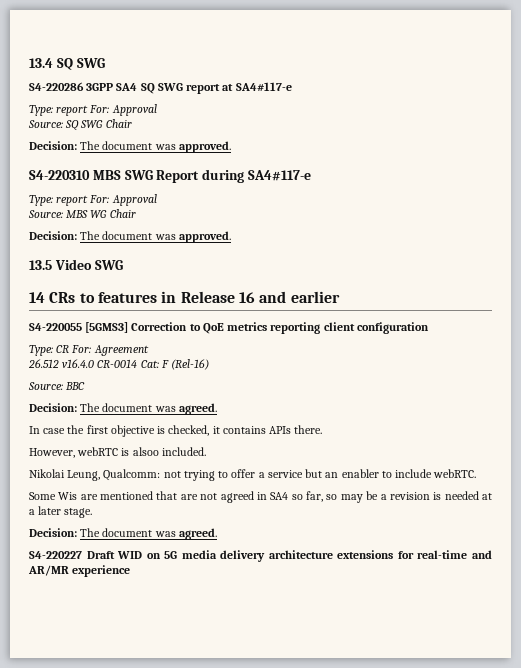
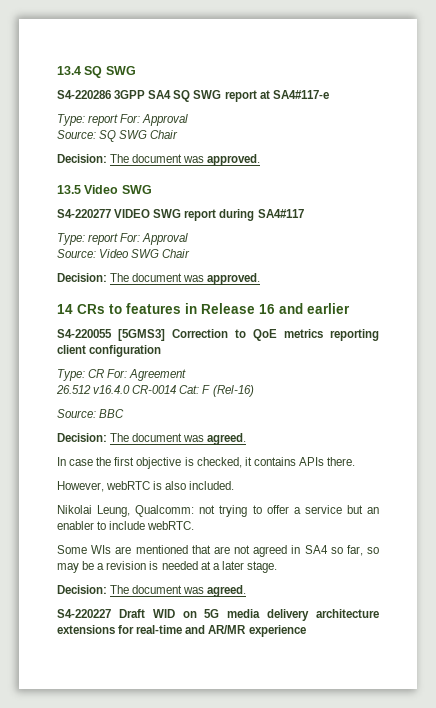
- S4-220310 MBS SWG Report during SA4#117-e
+ 13.5 Video SWG
+ S4-220277 VIDEO SWG report during SA4#117
  Type: report For: Approval
- Source: MBS WG Chair
+ Source: Video SWG Chair
  Decision: The document was approved.
- 13.5 Video SWG
- However, webRTC is alsoo included.
+ However, webRTC is also included.
- Some Wis are mentioned that are not agreed in SA4 so far, so may be a revision is needed at a later stage.
+ Some WIs are mentioned that are not agreed in SA4 so far, so may be a revision is needed at a later stage.

